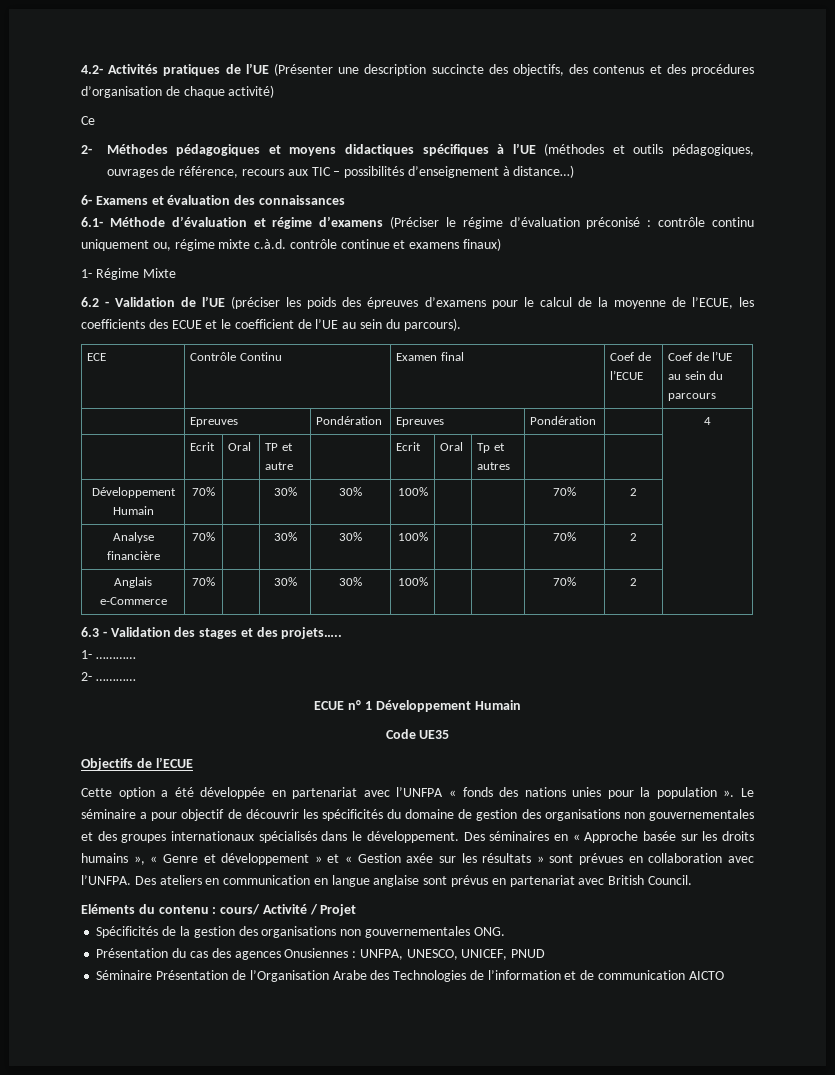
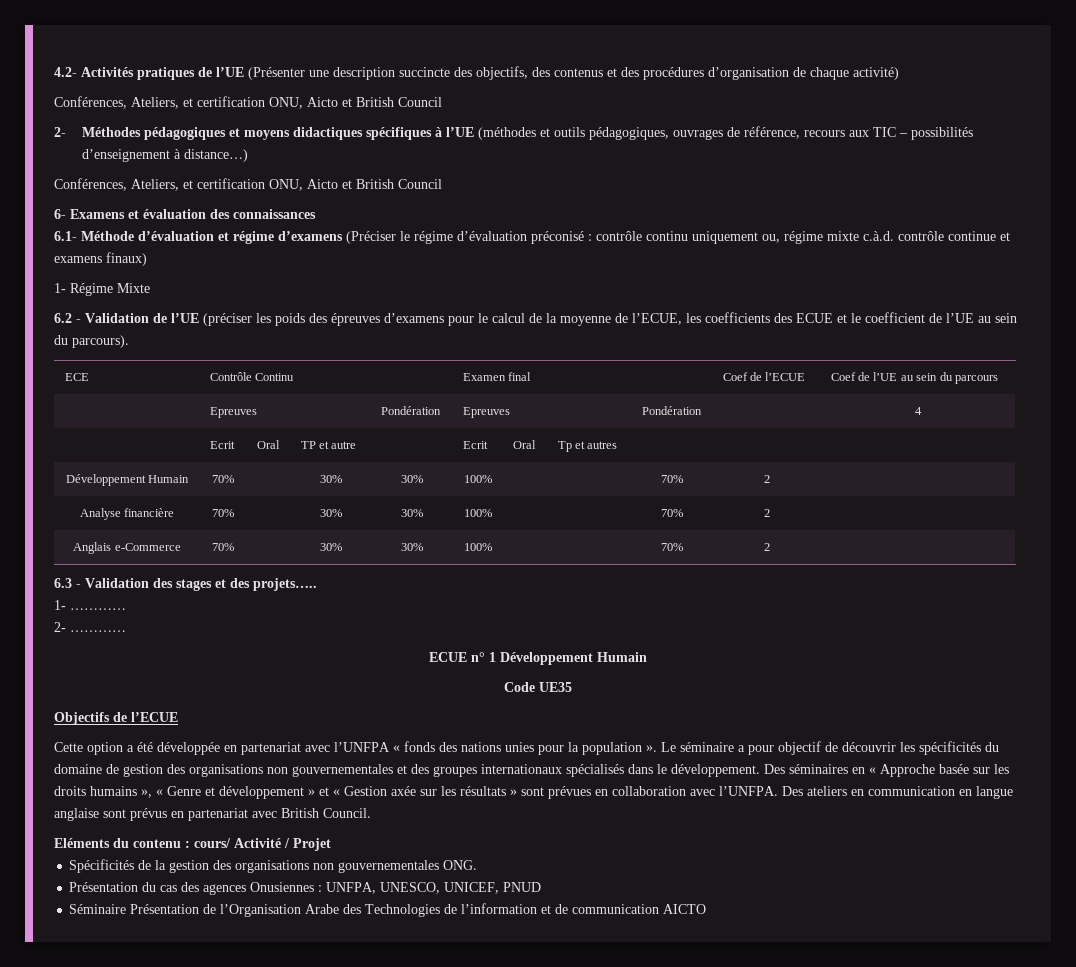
  4.2- Activités pratiques de l’UE (Présenter une description succincte des objectifs, des contenus et des procédures d’organisation de chaque activité)
- Ce
+ Conférences, Ateliers, et certification ONU, Aicto et British Council
  2- Méthodes pédagogiques et moyens didactiques spécifiques à l’UE (méthodes et outils pédagogiques, ouvrages de référence, recours aux TIC – possibilités d’enseignement à distance…)
+ Conférences, Ateliers, et certification ONU, Aicto et British Council

